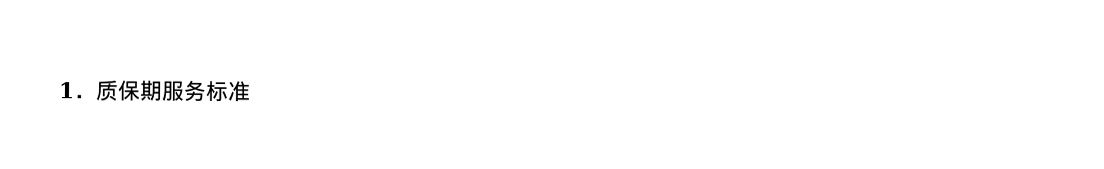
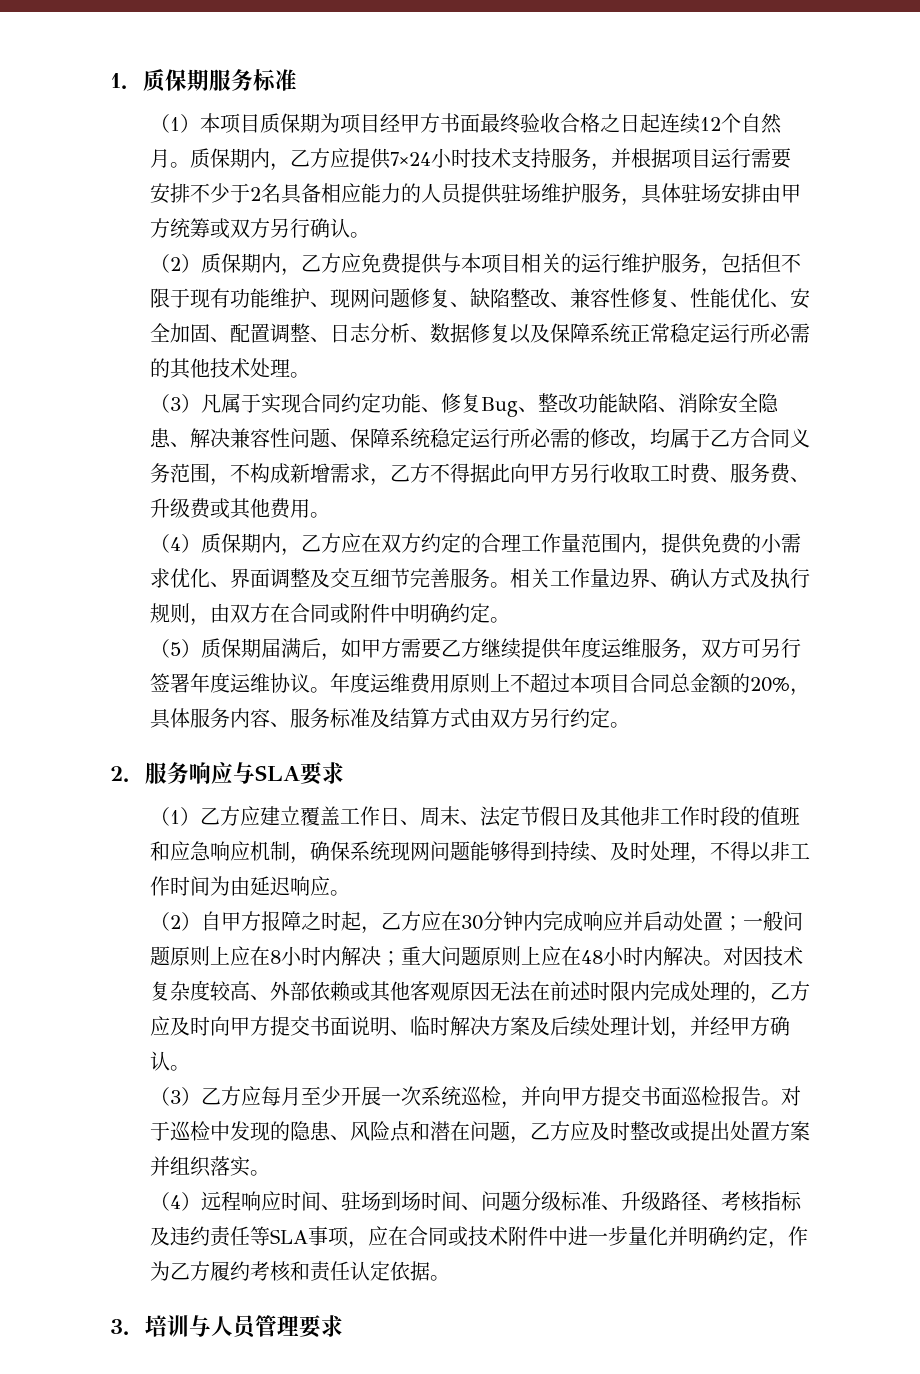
+ （1）本项目质保期为项目经甲方书面最终验收合格之日起连续12个自然月。质保期内，乙方应提供7×24小时技术支持服务，并根据项目运行需要安排不少于2名具备相应能力的人员提供驻场维护服务，具体驻场安排由甲方统筹或双方另行确认。
+ （2）质保期内，乙方应免费提供与本项目相关的运行维护服务，包括但不限于现有功能维护、现网问题修复、缺陷整改、兼容性修复、性能优化、安全加固、配置调整、日志分析、数据修复以及保障系统正常稳定运行所必需的其他技术处理。
+ （3）凡属于实现合同约定功能、修复Bug、整改功能缺陷、消除安全隐患、解决兼容性问题、保障系统稳定运行所必需的修改，均属于乙方合同义务范围，不构成新增需求，乙方不得据此向甲方另行收取工时费、服务费、升级费或其他费用。
+ （4）质保期内，乙方应在双方约定的合理工作量范围内，提供免费的小需求优化、界面调整及交互细节完善服务。相关工作量边界、确认方式及执行规则，由双方在合同或附件中明确约定。
+ （5）质保期届满后，如甲方需要乙方继续提供年度运维服务，双方可另行签署年度运维协议。年度运维费用原则上不超过本项目合同总金额的20%，具体服务内容、服务标准及结算方式由双方另行约定。
+ 2．服务响应与SLA要求
+ （1）乙方应建立覆盖工作日、周末、法定节假日及其他非工作时段的值班和应急响应机制，确保系统现网问题能够得到持续、及时处理，不得以非工作时间为由延迟响应。
+ （2）自甲方报障之时起，乙方应在30分钟内完成响应并启动处置；一般问题原则上应在8小时内解决；重大问题原则上应在48小时内解决。对因技术复杂度较高、外部依赖或其他客观原因无法在前述时限内完成处理的，乙方应及时向甲方提交书面说明、临时解决方案及后续处理计划，并经甲方确认。
+ （3）乙方应每月至少开展一次系统巡检，并向甲方提交书面巡检报告。对于巡检中发现的隐患、风险点和潜在问题，乙方应及时整改或提出处置方案并组织落实。
+ （4）远程响应时间、驻场到场时间、问题分级标准、升级路径、考核指标及违约责任等SLA事项，应在合同或技术附件中进一步量化并明确约定，作为乙方履约考核和责任认定依据。
+ 3．培训与人员管理要求

